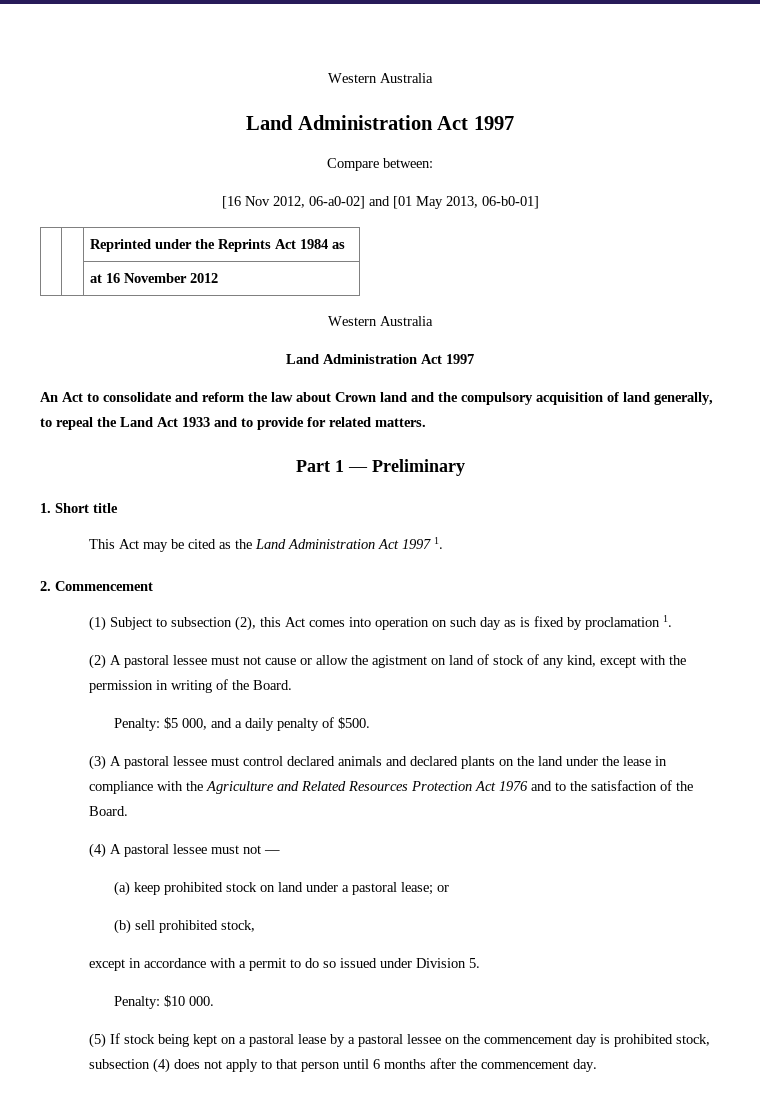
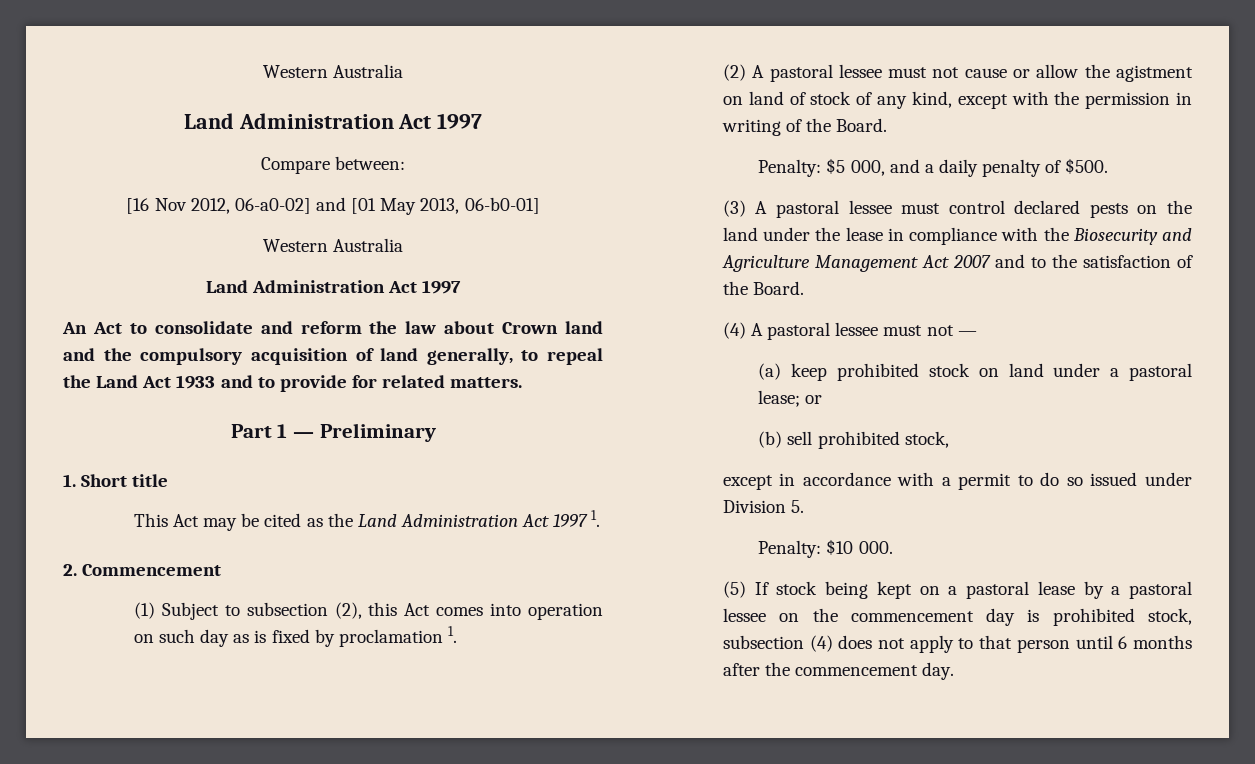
- | | Reprinted under the Reprints Act 1984 as
- | | at 16 November 2012
- (3) A pastoral lessee must control declared animals and declared plants on the land under the lease in compliance with the Agriculture and Related Resources Protection Act 1976 and to the satisfaction of the Board.
+ (3) A pastoral lessee must control declared pests on the land under the lease in compliance with the Biosecurity and Agriculture Management Act 2007 and to the satisfaction of the Board.

